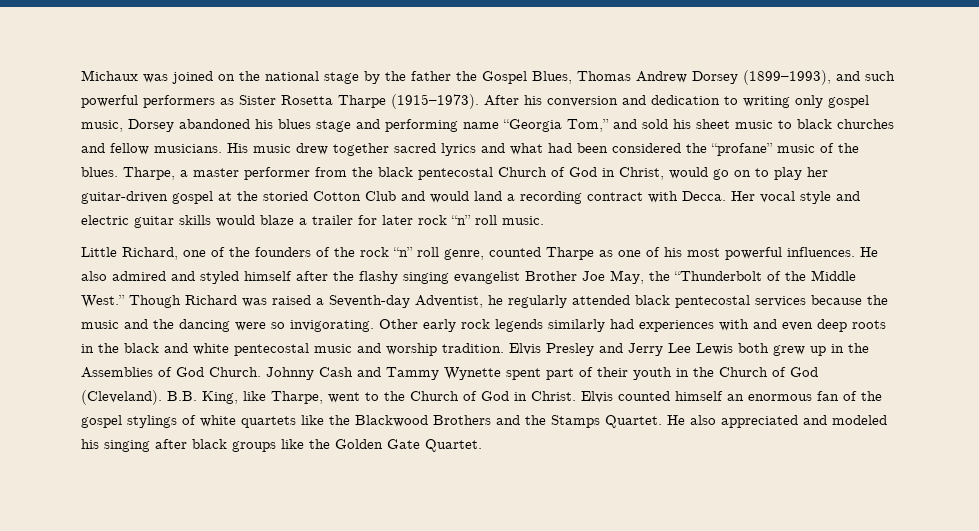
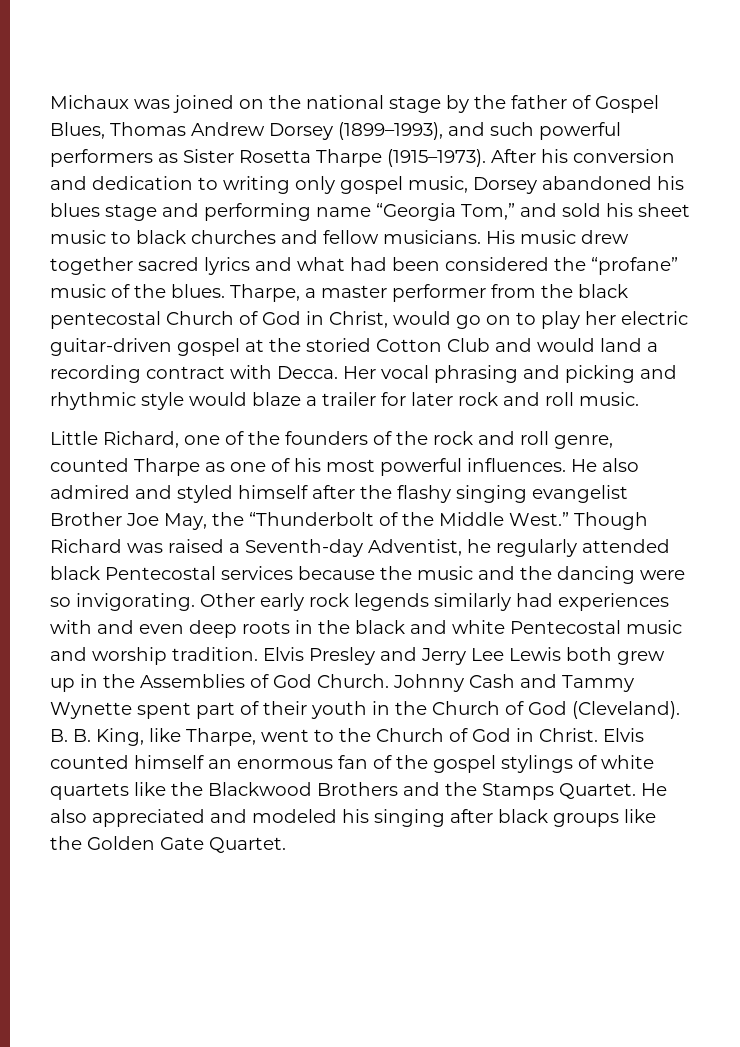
- Michaux was joined on the national stage by the father the Gospel Blues, Thomas Andrew Dorsey (1899–1993), and such powerful performers as Sister Rosetta Tharpe (1915–1973).
+ Michaux was joined on the national stage by the father of Gospel Blues, Thomas Andrew Dorsey (1899–1993), and such powerful performers as Sister Rosetta Tharpe (1915–1973).
- Tharpe, a master performer from the black pentecostal Church of God in Christ, would go on to play her guitar-driven gospel at the storied Cotton Club and would land a recording contract with Decca.
+ Tharpe, a master performer from the black pentecostal Church of God in Christ, would go on to play her electric guitar-driven gospel at the storied Cotton Club and would land a recording contract with Decca.
- Her vocal style and electric guitar skills would blaze a trailer for later rock “n” roll music.
+ Her vocal phrasing and picking and rhythmic style would blaze a trailer for later rock and roll music.
- Little Richard, one of the founders of the rock “n” roll genre, counted Tharpe as one of his most powerful influences.
+ Little Richard, one of the founders of the rock and roll genre, counted Tharpe as one of his most powerful influences.
- Though Richard was raised a Seventh-day Adventist, he regularly attended black pentecostal services because the music and the dancing were so invigorating.
+ Though Richard was raised a Seventh-day Adventist, he regularly attended black Pentecostal services because the music and the dancing were so invigorating.
- Other early rock legends similarly had experiences with and even deep roots in the black and white pentecostal music and worship tradition.
+ Other early rock legends similarly had experiences with and even deep roots in the black and white Pentecostal music and worship tradition.
- B.B. King, like Tharpe, went to the Church of God in Christ.
+ B. B. King, like Tharpe, went to the Church of God in Christ.

